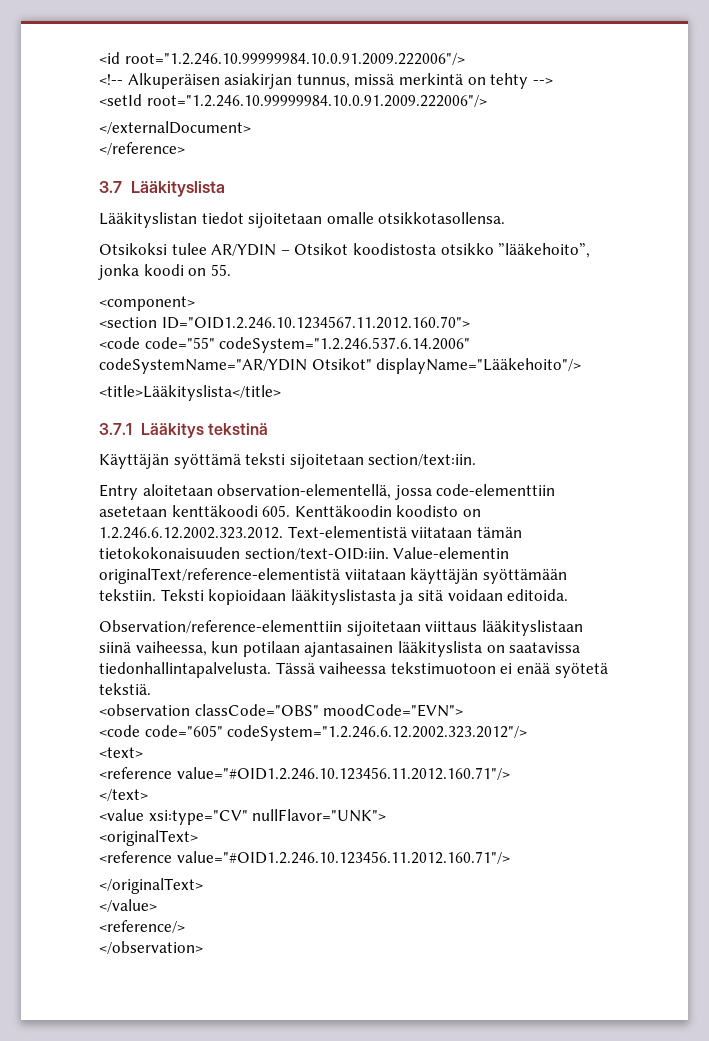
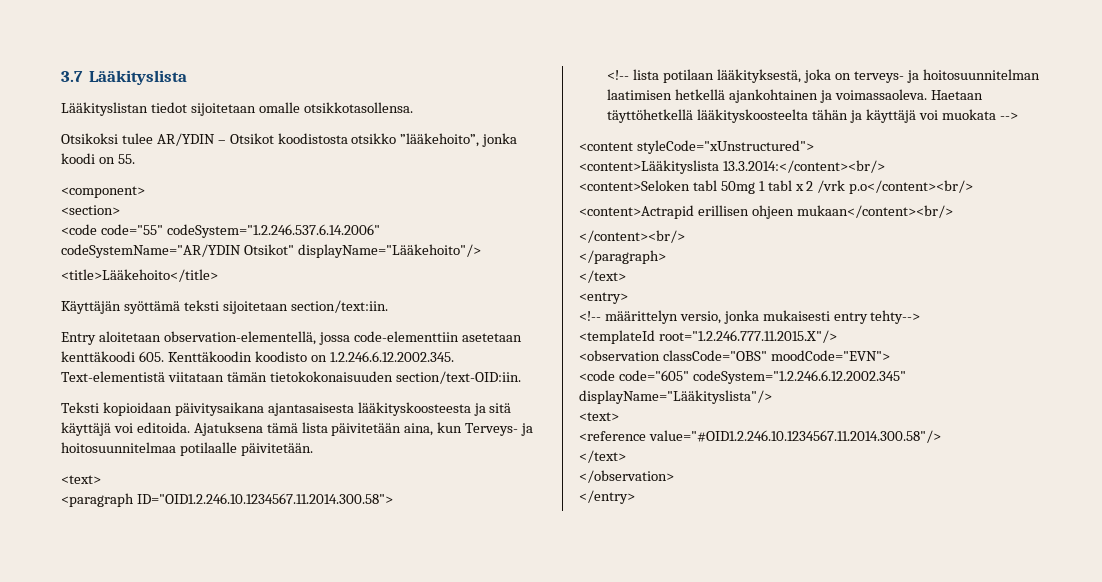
- <id root="1.2.246.10.99999984.10.0.91.2009.222006"/>
- <!-- Alkuperäisen asiakirjan tunnus, missä merkintä on tehty -->
- <setId root="1.2.246.10.99999984.10.0.91.2009.222006"/>
- </externalDocument>
- </reference>
- <section ID="OID1.2.246.10.1234567.11.2012.160.70">
+ <section>
- <title>Lääkityslista</title>
- 3.7.1 Lääkitys tekstinä
+ <title>Lääkehoito</title>
- Entry aloitetaan observation-elementellä, jossa code-elementtiin asetetaan kenttäkoodi 605. Kenttäkoodin koodisto on 1.2.246.6.12.2002.323.2012. Text-elementistä viitataan tämän tietokokonaisuuden section/text-OID:iin. Value-elementin originalText/reference-elementistä viitataan käyttäjän syöttämään tekstiin. Teksti kopioidaan lääkityslistasta ja sitä voidaan editoida.
- Observation/reference-elementtiin sijoitetaan viittaus lääkityslistaan siinä vaiheessa, kun potilaan ajantasainen lääkityslista on saatavissa tiedonhallintapalvelusta. Tässä vaiheessa tekstimuotoon ei enää syötetä tekstiä.
+ Entry aloitetaan observation-elementellä, jossa code-elementtiin asetetaan kenttäkoodi 605. Kenttäkoodin koodisto on 1.2.246.6.12.2002.345. Text-elementistä viitataan tämän tietokokonaisuuden section/text-OID:iin.
+ Teksti kopioidaan päivitysaikana ajantasaisesta lääkityskoosteesta ja sitä käyttäjä voi editoida. Ajatuksena tämä lista päivitetään aina, kun Terveys- ja hoitosuunnitelmaa potilaalle päivitetään.
+ <text>
+ <paragraph ID="OID1.2.246.10.1234567.11.2014.300.58">
+ <!-- lista potilaan lääkityksestä, joka on terveys- ja hoitosuunnitelman laatimisen hetkellä ajankohtainen ja voimassaoleva. Haetaan täyttöhetkellä lääkityskoosteelta tähän ja käyttäjä voi muokata -->
+ <content styleCode="xUnstructured">
+ <content>Lääkityslista 13.3.2014:</content><br/>
+ <content>Seloken tabl 50mg 1 tabl x 2 /vrk p.o</content><br/>
+ <content>Actrapid erillisen ohjeen mukaan</content><br/>
+ </content><br/>
+ </paragraph>
+ </text>
+ <entry>
+ <!-- määrittelyn versio, jonka mukaisesti entry tehty-->
+ <templateId root="1.2.246.777.11.2015.X"/>
- <code code="605" codeSystem="1.2.246.6.12.2002.323.2012"/>
+ <code code="605" codeSystem="1.2.246.6.12.2002.345" displayName="Lääkityslista"/>
  <text>
- <reference value="#OID1.2.246.10.123456.11.2012.160.71"/>
+ <reference value="#OID1.2.246.10.1234567.11.2014.300.58"/>
  </text>
- <value xsi:type="CV" nullFlavor="UNK">
- <originalText>
- <reference value="#OID1.2.246.10.123456.11.2012.160.71"/>
- </originalText>
- </value>
- <reference/>
  </observation>
+ </entry>

